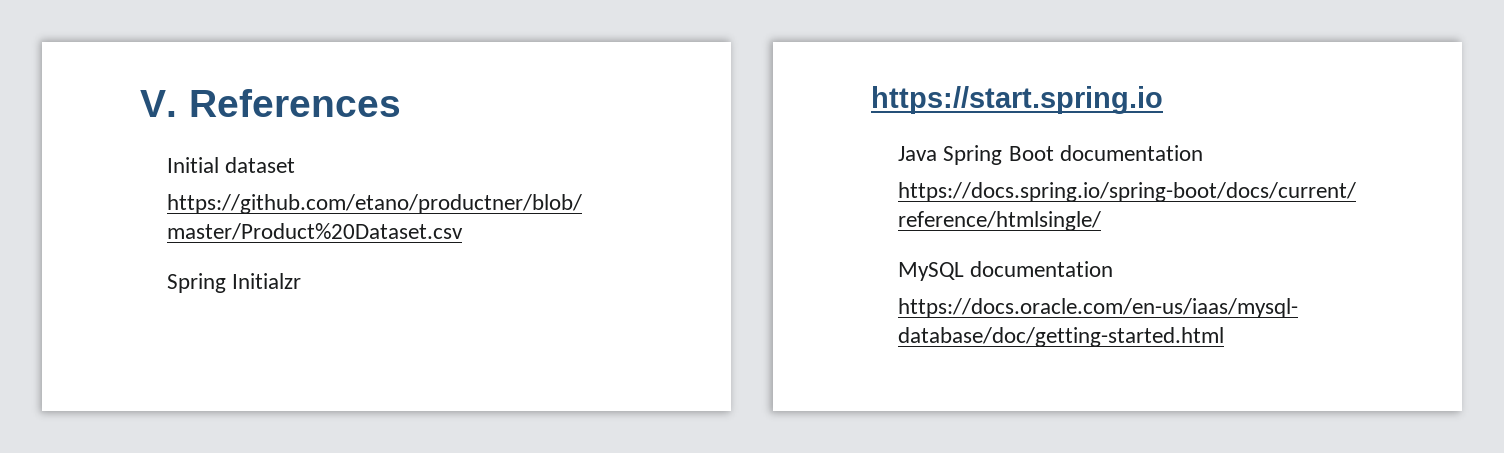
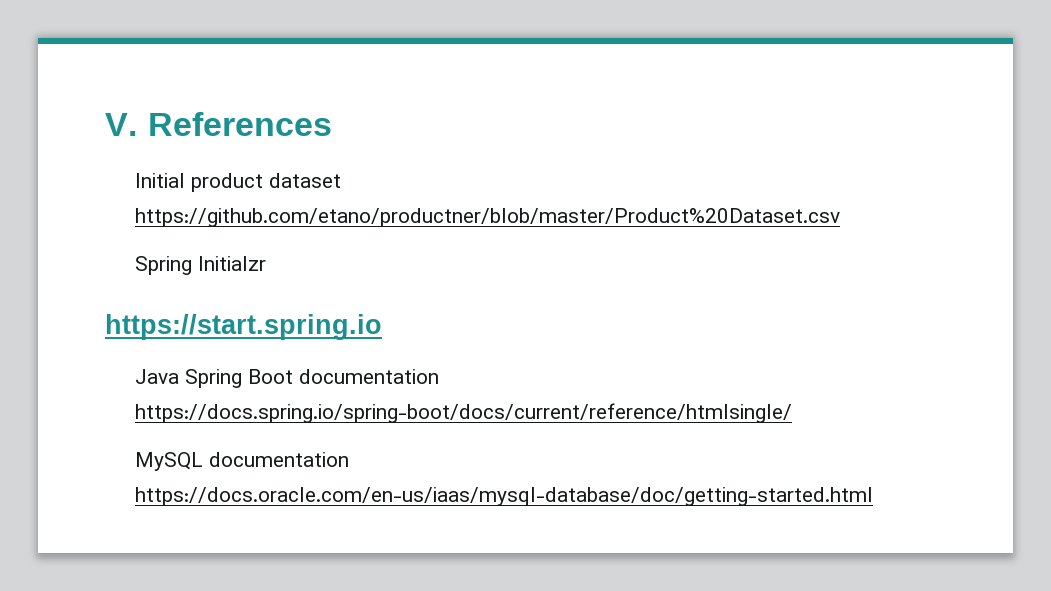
- Initial dataset
+ Initial product dataset

